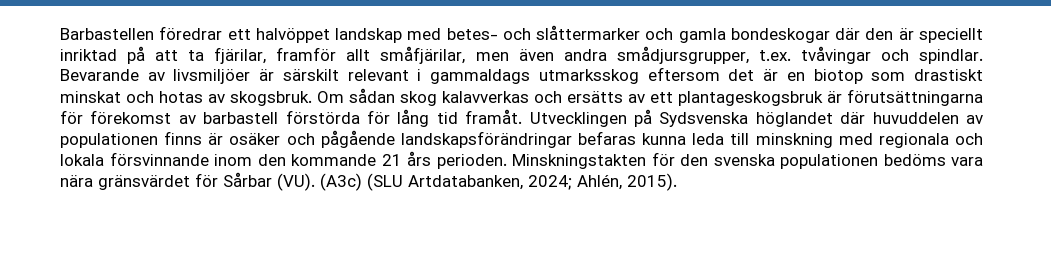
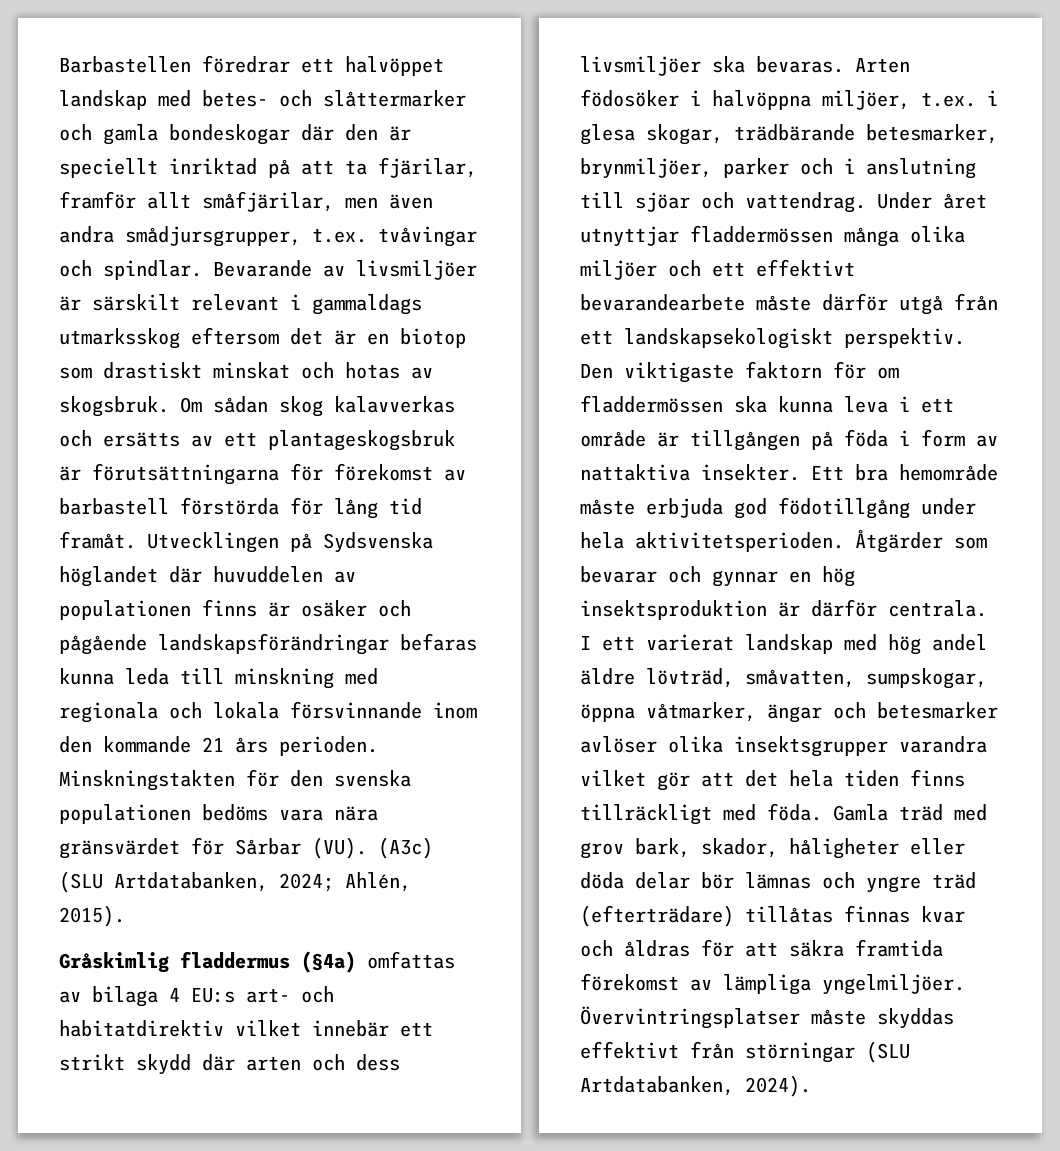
+ Gråskimlig fladdermus (§4a) omfattas av bilaga 4 EU:s art- och habitatdirektiv vilket innebär ett strikt skydd där arten och dess livsmiljöer ska bevaras. Arten födosöker i halvöppna miljöer, t.ex. i glesa skogar, trädbärande betesmarker, brynmiljöer, parker och i anslutning till sjöar och vattendrag. Under året utnyttjar fladdermössen många olika miljöer och ett effektivt bevarandearbete måste därför utgå från ett landskapsekologiskt perspektiv. Den viktigaste faktorn för om fladdermössen ska kunna leva i ett område är tillgången på föda i form av nattaktiva insekter. Ett bra hemområde måste erbjuda god födotillgång under hela aktivitetsperioden. Åtgärder som bevarar och gynnar en hög insektsproduktion är därför centrala. I ett varierat landskap med hög andel äldre lövträd, småvatten, sumpskogar, öppna våtmarker, ängar och betesmarker avlöser olika insektsgrupper varandra vilket gör att det hela tiden finns tillräckligt med föda. Gamla träd med grov bark, skador, håligheter eller döda delar bör lämnas och yngre träd (efterträdare) tillåtas finnas kvar och åldras för att säkra framtida förekomst av lämpliga yngelmiljöer. Övervintringsplatser måste skyddas effektivt från störningar (SLU Artdatabanken, 2024).

